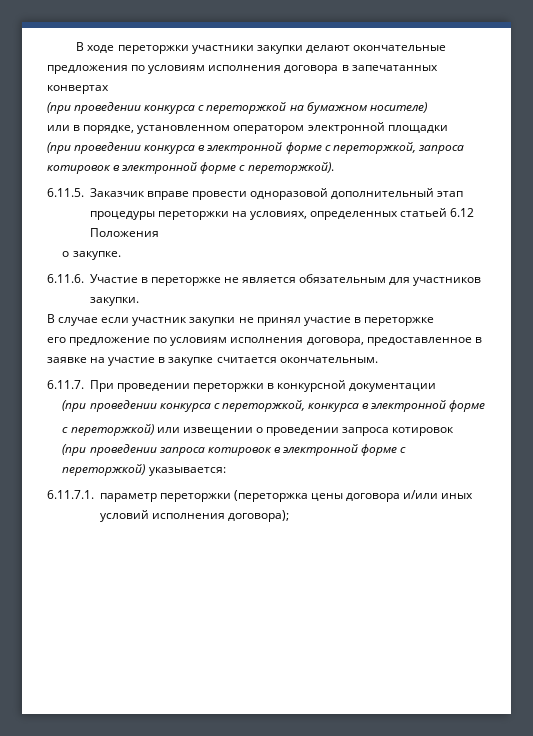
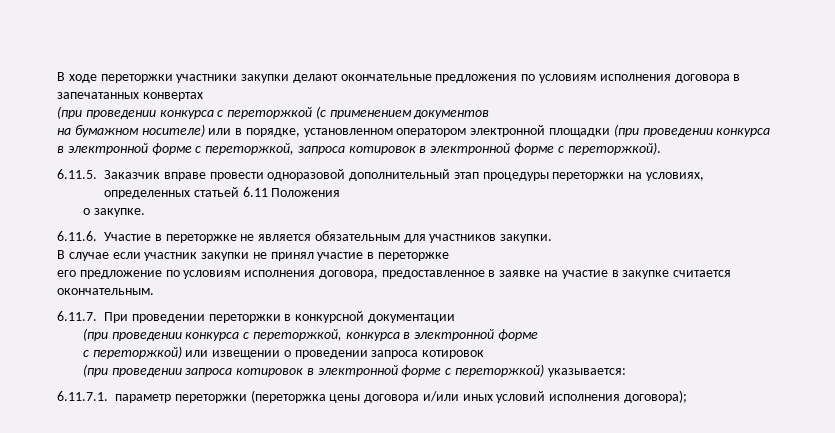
- (при проведении конкурса с переторжкой на бумажном носителе)
- или в порядке, установленном оператором электронной площадки
- (при проведении конкурса в электронной форме с переторжкой, запроса котировок в электронной форме с переторжкой).
+ (при проведении конкурса с переторжкой (с применением документов
+ на бумажном носителе) или в порядке, установленном оператором электронной площадки (при проведении конкурса в электронной форме с переторжкой, запроса котировок в электронной форме с переторжкой).
- 6.11.5. Заказчик вправе провести одноразовой дополнительный этап процедуры переторжки на условиях, определенных статьей 6.12 Положения
+ 6.11.5. Заказчик вправе провести одноразовой дополнительный этап процедуры переторжки на условиях, определенных статьей 6.11 Положения

